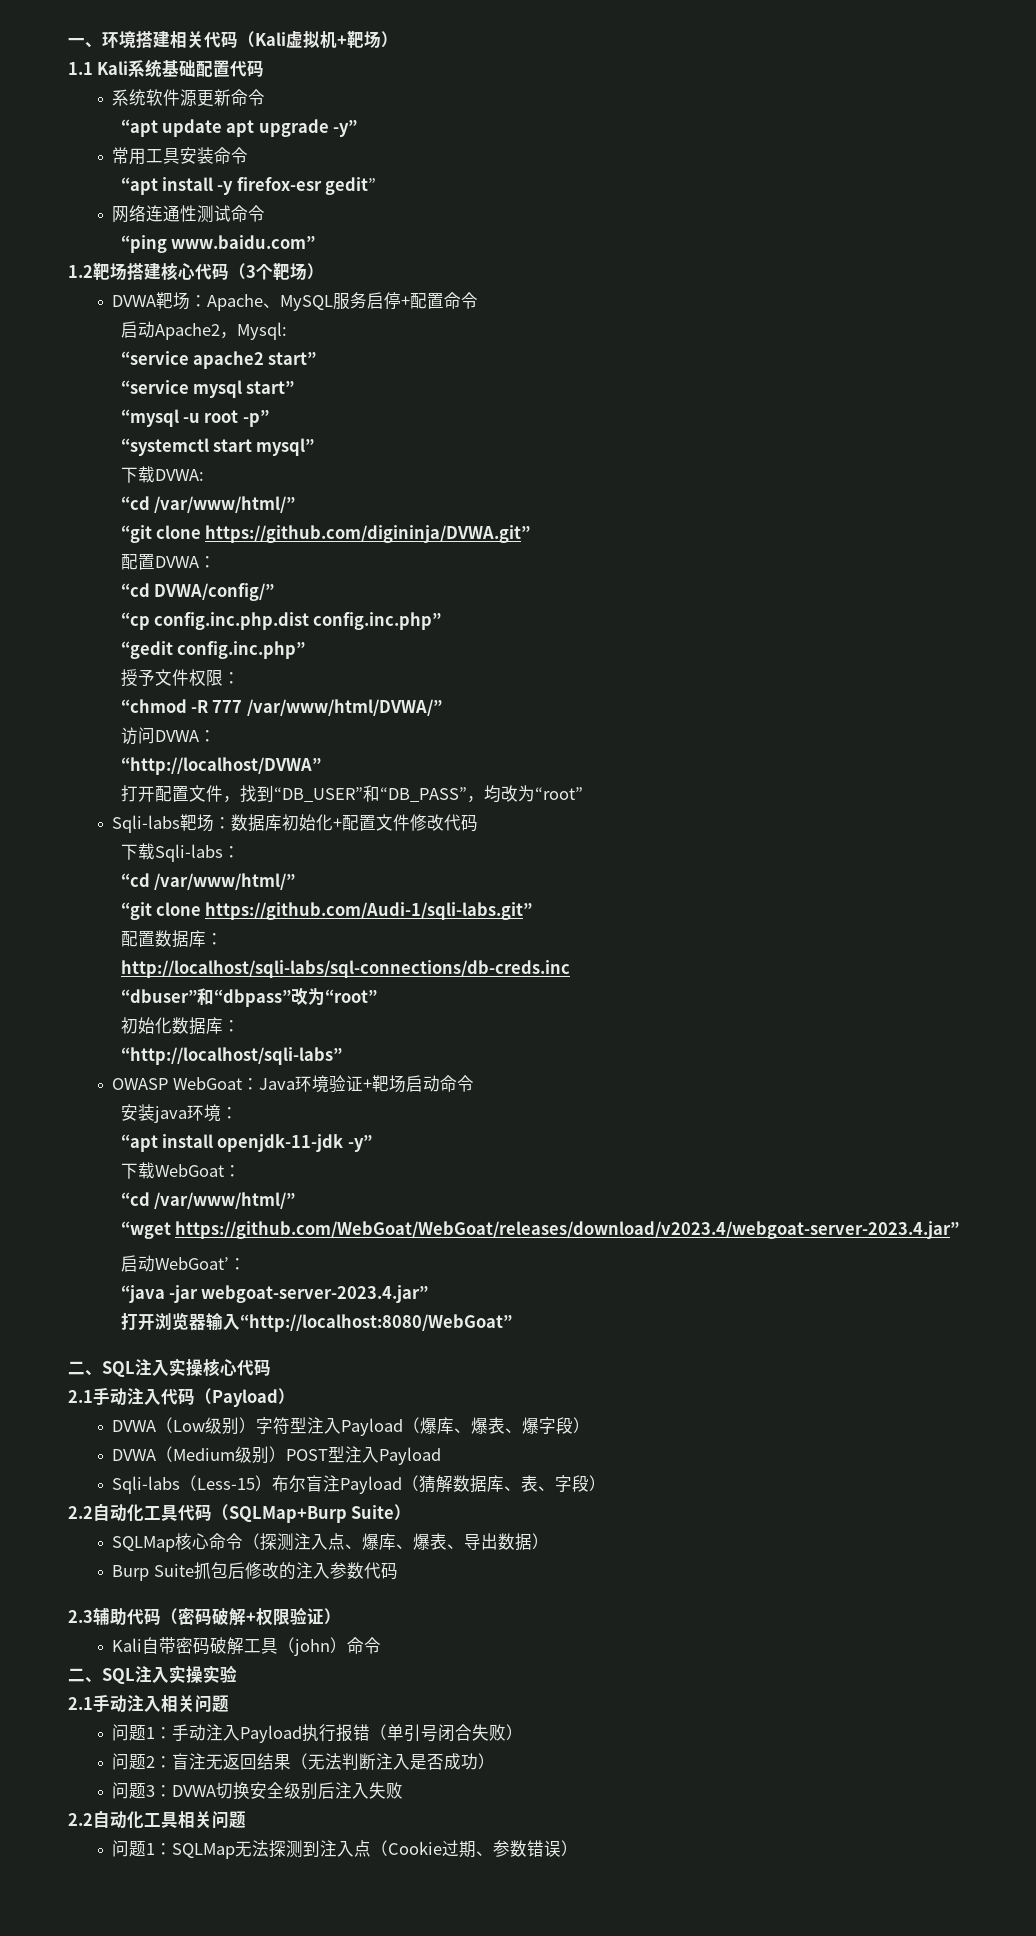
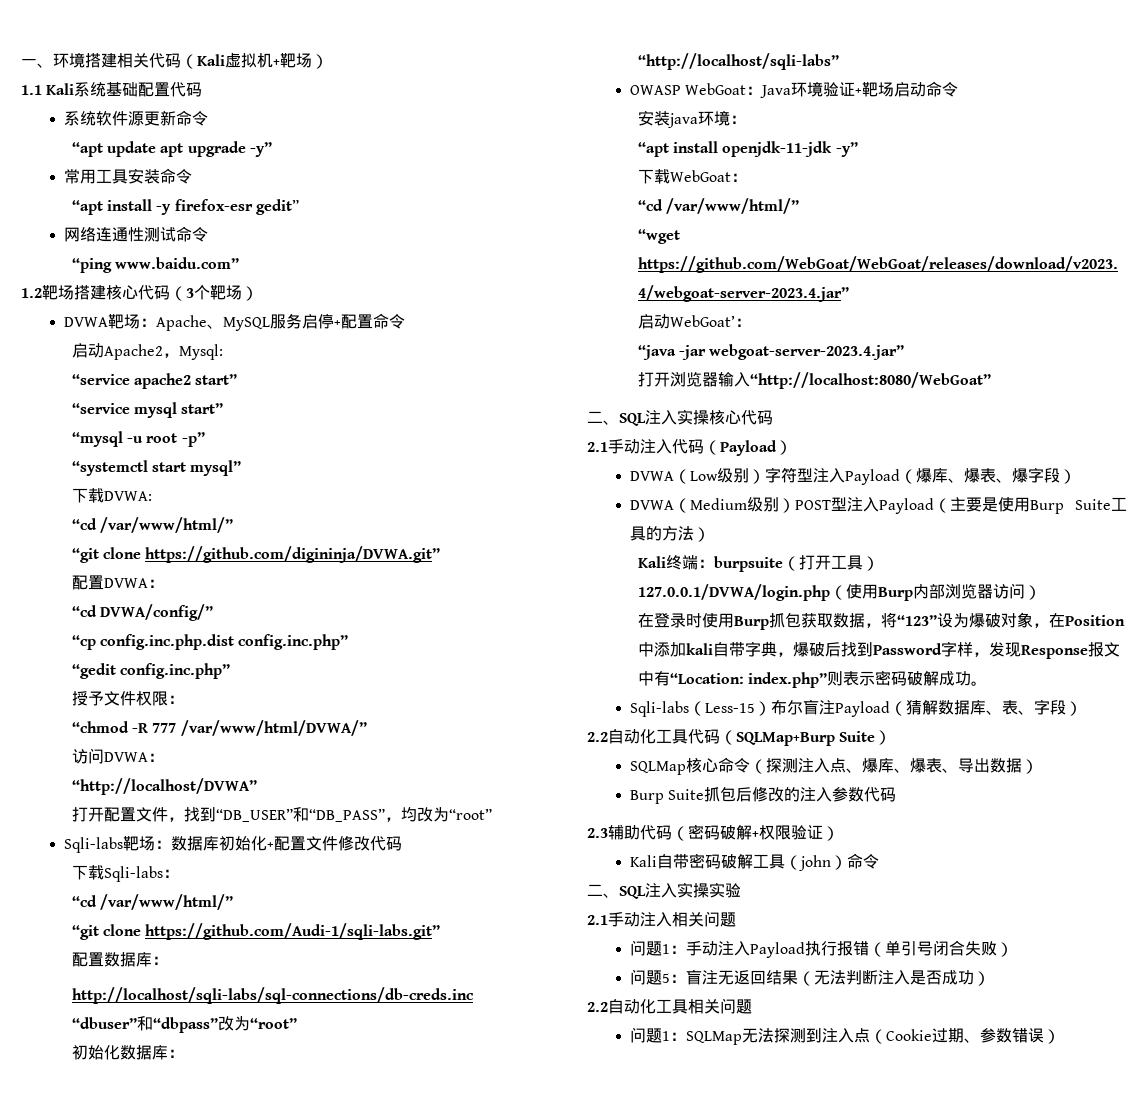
- DVWA（Medium级别）POST型注入Payload
+ DVWA（Medium级别）POST型注入Payload（主要是使用Burp Suite工具的方法）
+ Kali终端：burpsuite（打开工具）
+ 127.0.0.1/DVWA/login.php（使用Burp内部浏览器访问）
+ 在登录时使用Burp抓包获取数据，将“123”设为爆破对象，在Position中添加kali自带字典，爆破后找到Password字样，发现Response报文中有“Location: index.php”则表示密码破解成功。
- 问题2：盲注无返回结果（无法判断注入是否成功）
+ 问题5：盲注无返回结果（无法判断注入是否成功）
- 问题3：DVWA切换安全级别后注入失败

